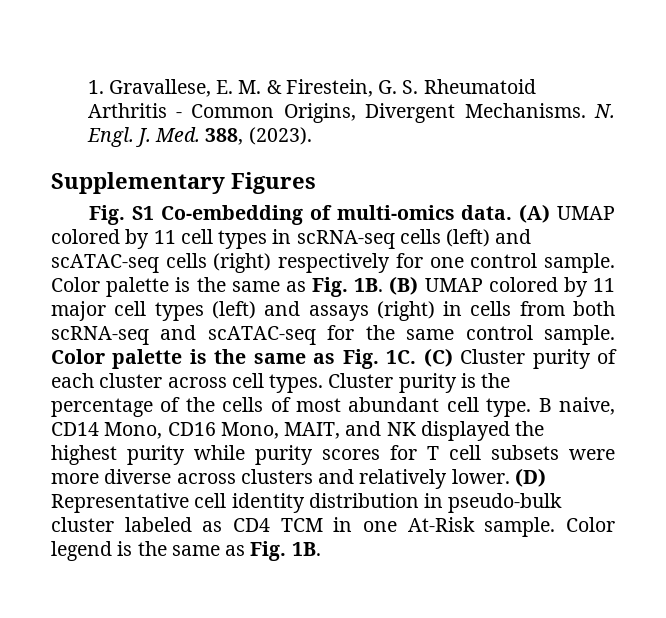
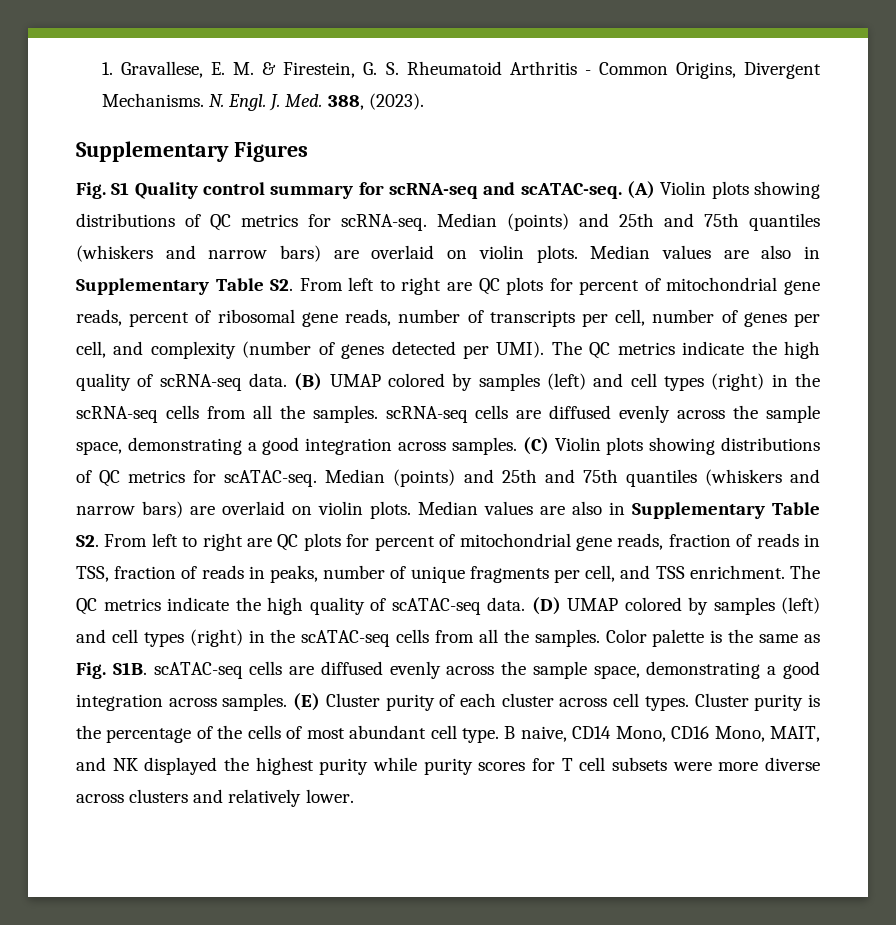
- Fig. S1 Co-embedding of multi-omics data. (A) UMAP colored by 11 cell types in scRNA-seq cells (left) and scATAC-seq cells (right) respectively for one control sample. Color palette is the same as Fig. 1B. (B) UMAP colored by 11 major cell types (left) and assays (right) in cells from both scRNA-seq and scATAC-seq for the same control sample. Color palette is the same as Fig. 1C. (C) Cluster purity of each cluster across cell types.
+ Fig. S1 Quality control summary for scRNA-seq and scATAC-seq. (A) Violin plots showing distributions of QC metrics for scRNA-seq. Median (points) and 25th and 75th quantiles (whiskers and narrow bars) are overlaid on violin plots. Median values are also in Supplementary Table S2. From left to right are QC plots for percent of mitochondrial gene reads, percent of ribosomal gene reads, number of transcripts per cell, number of genes per cell, and complexity (number of genes detected per UMI). The QC metrics indicate the high quality of scRNA-seq data. (B) UMAP colored by samples (left) and cell types (right) in the scRNA-seq cells from all the samples. scRNA-seq cells are diffused evenly across the sample space, demonstrating a good integration across samples. (C) Violin plots showing distributions of QC metrics for scATAC-seq. Median (points) and 25th and 75th quantiles (whiskers and narrow bars) are overlaid on violin plots. Median values are also in Supplementary Table S2. From left to right are QC plots for percent of mitochondrial gene reads, fraction of reads in TSS, fraction of reads in peaks, number of unique fragments per cell, and TSS enrichment. The QC metrics indicate the high quality of scATAC-seq data. (D) UMAP colored by samples (left) and cell types (right) in the scATAC-seq cells from all the samples. Color palette is the same as Fig. S1B. scATAC-seq cells are diffused evenly across the sample space, demonstrating a good integration across samples. (E) Cluster purity of each cluster across cell types.
- (D) Representative cell identity distribution in pseudo-bulk cluster labeled as CD4 TCM in one At-Risk sample. Color legend is the same as Fig. 1B.

